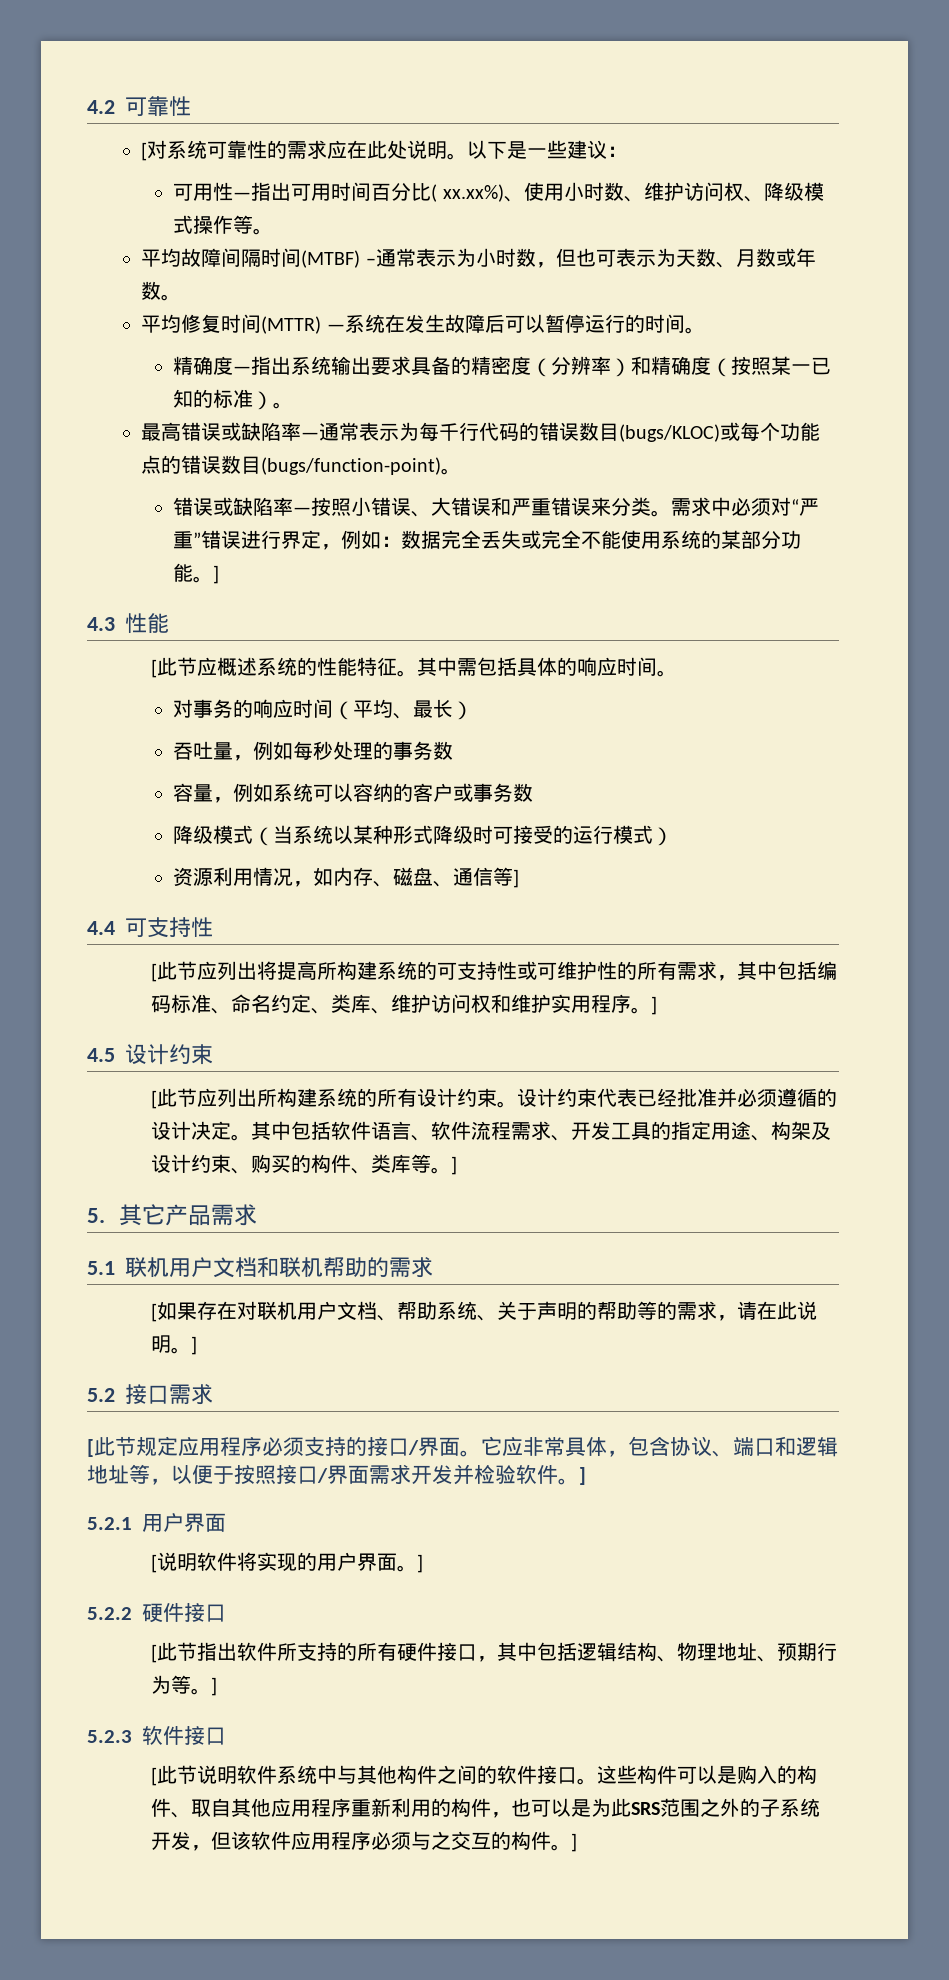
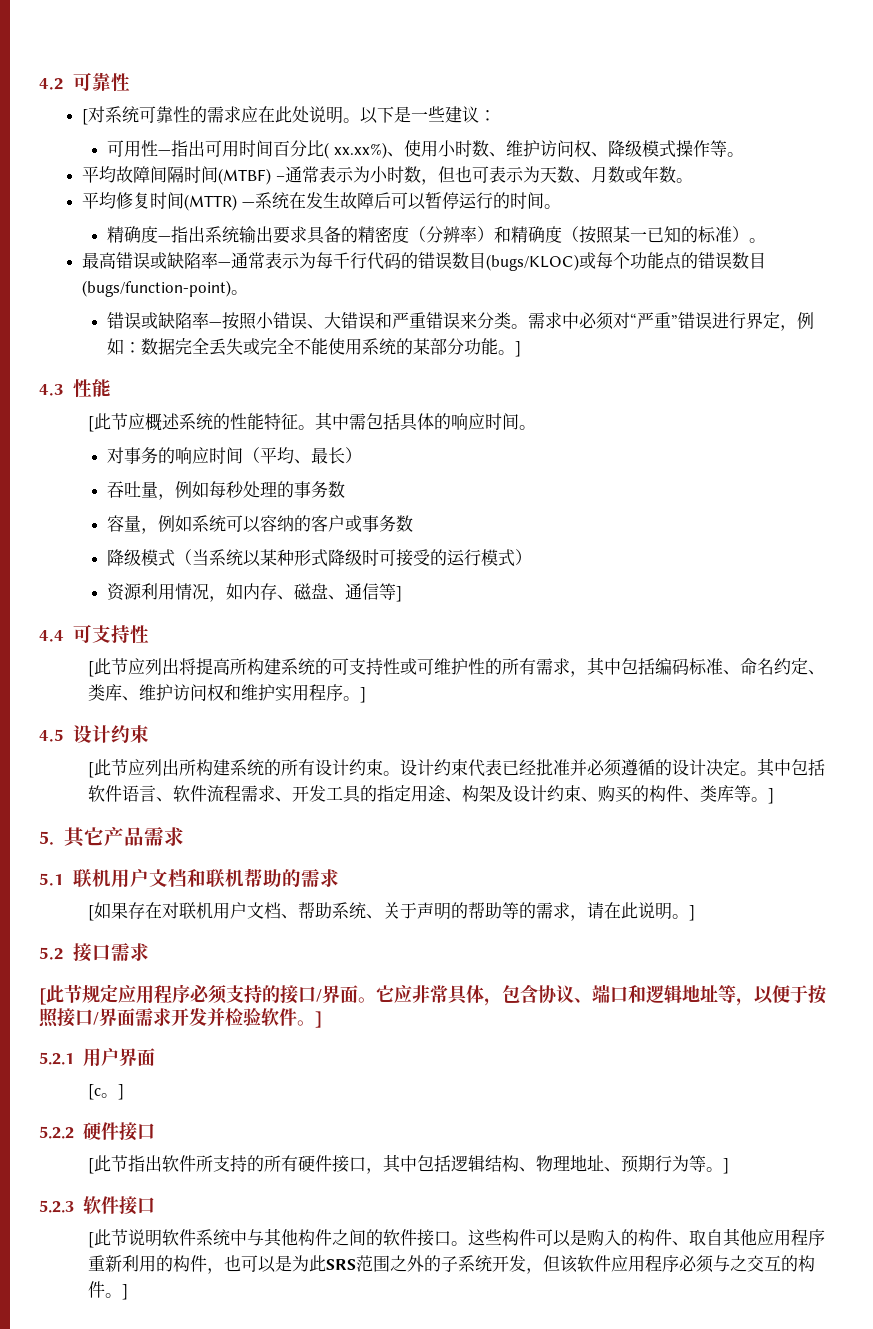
- [说明软件将实现的用户界面。]
+ [c。]

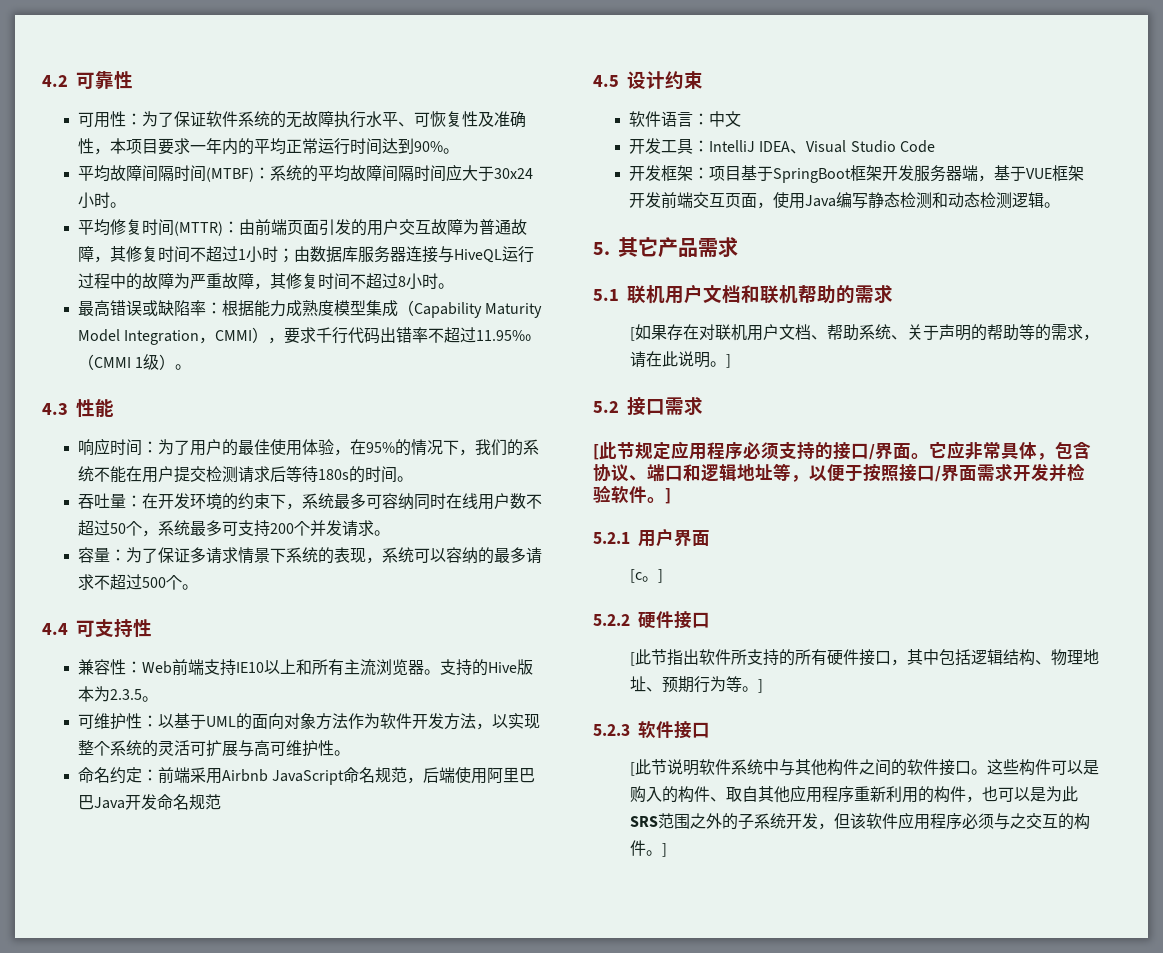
- [对系统可靠性的需求应在此处说明。以下是一些建议：
- 可用性—指出可用时间百分比( xx.xx%)、使用小时数、维护访问权、降级模式操作等。
+ 可用性：为了保证软件系统的无故障执行水平、可恢复性及准确性，本项目要求一年内的平均正常运行时间达到90%。
- 平均故障间隔时间(MTBF) –通常表示为小时数，但也可表示为天数、月数或年数。
+ 平均故障间隔时间(MTBF)：系统的平均故障间隔时间应大于30x24小时。
- 平均修复时间(MTTR) —系统在发生故障后可以暂停运行的时间。
- 精确度—指出系统输出要求具备的精密度（分辨率）和精确度（按照某一已知的标准）。
+ 平均修复时间(MTTR)：由前端页面引发的用户交互故障为普通故障，其修复时间不超过1小时；由数据库服务器连接与HiveQL运行过程中的故障为严重故障，其修复时间不超过8小时。
- 最高错误或缺陷率—通常表示为每千行代码的错误数目(bugs/KLOC)或每个功能点的错误数目(bugs/function-point)。
- 错误或缺陷率—按照小错误、大错误和严重错误来分类。需求中必须对“严重”错误进行界定，例如：数据完全丢失或完全不能使用系统的某部分功能。]
+ 最高错误或缺陷率：根据能力成熟度模型集成（Capability Maturity Model Integration，CMMI），要求千行代码出错率不超过11.95‰（CMMI 1级）。
  4.3性能
- [此节应概述系统的性能特征。其中需包括具体的响应时间。
- 对事务的响应时间（平均、最长）
- 吞吐量，例如每秒处理的事务数
- 容量，例如系统可以容纳的客户或事务数
- 降级模式（当系统以某种形式降级时可接受的运行模式）
- 资源利用情况，如内存、磁盘、通信等]
+ 响应时间：为了用户的最佳使用体验，在95%的情况下，我们的系统不能在用户提交检测请求后等待180s的时间。
+ 吞吐量：在开发环境的约束下，系统最多可容纳同时在线用户数不超过50个，系统最多可支持200个并发请求。
+ 容量：为了保证多请求情景下系统的表现，系统可以容纳的最多请求不超过500个。
  4.4可支持性
- [此节应列出将提高所构建系统的可支持性或可维护性的所有需求，其中包括编码标准、命名约定、类库、维护访问权和维护实用程序。]
+ 兼容性：Web前端支持IE10以上和所有主流浏览器。支持的Hive版本为2.3.5。
+ 可维护性：以基于UML的面向对象方法作为软件开发方法，以实现整个系统的灵活可扩展与高可维护性。
+ 命名约定：前端采用Airbnb JavaScript命名规范，后端使用阿里巴巴Java开发命名规范
  4.5设计约束
- [此节应列出所构建系统的所有设计约束。设计约束代表已经批准并必须遵循的设计决定。其中包括软件语言、软件流程需求、开发工具的指定用途、构架及设计约束、购买的构件、类库等。]
+ 软件语言：中文
+ 开发工具：IntelliJ IDEA、Visual Studio Code
+ 开发框架：项目基于SpringBoot框架开发服务器端，基于VUE框架开发前端交互页面，使用Java编写静态检测和动态检测逻辑。

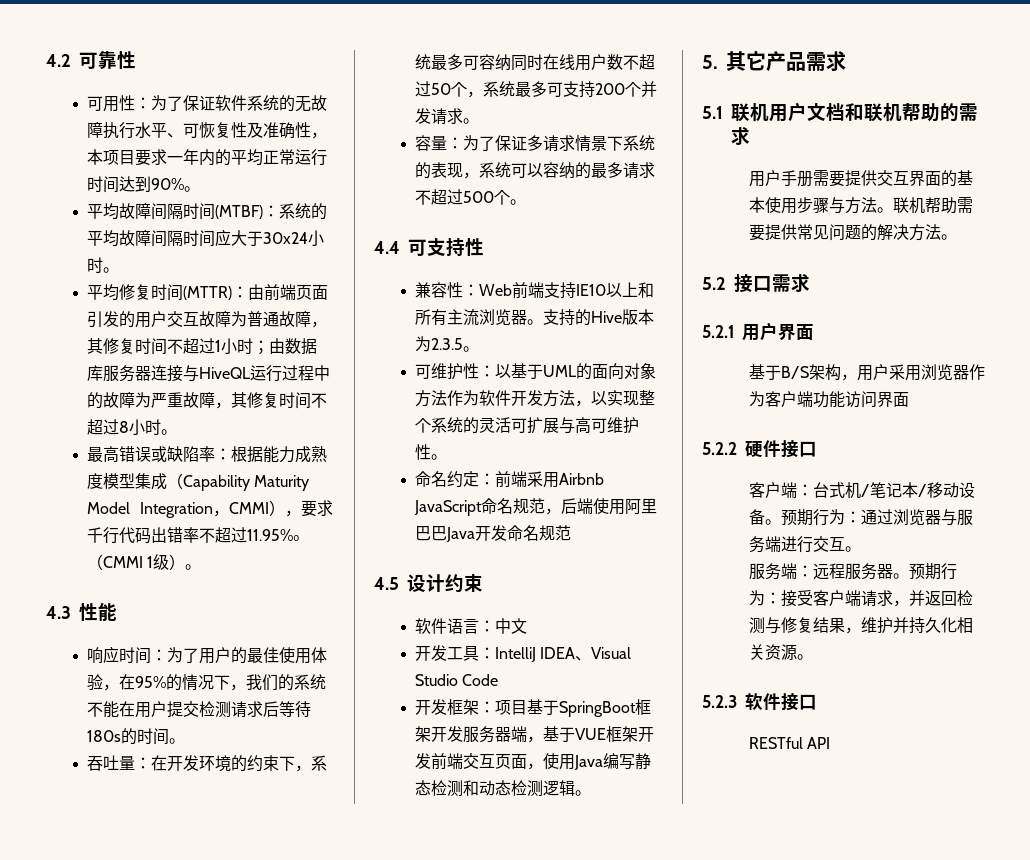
- [如果存在对联机用户文档、帮助系统、关于声明的帮助等的需求，请在此说明。]
+ 用户手册需要提供交互界面的基本使用步骤与方法。联机帮助需要提供常见问题的解决方法。
- [此节规定应用程序必须支持的接口/界面。它应非常具体，包含协议、端口和逻辑地址等，以便于按照接口/界面需求开发并检验软件。]
  5.2.1用户界面
- [c。]
+ 基于B/S架构，用户采用浏览器作为客户端功能访问界面
  5.2.2硬件接口
- [此节指出软件所支持的所有硬件接口，其中包括逻辑结构、物理地址、预期行为等。]
+ 客户端：台式机/笔记本/移动设备。预期行为：通过浏览器与服务端进行交互。
+ 服务端：远程服务器。预期行为：接受客户端请求，并返回检测与修复结果，维护并持久化相关资源。
  5.2.3软件接口
- [此节说明软件系统中与其他构件之间的软件接口。这些构件可以是购入的构件、取自其他应用程序重新利用的构件，也可以是为此SRS范围之外的子系统开发，但该软件应用程序必须与之交互的构件。]
+ RESTful API

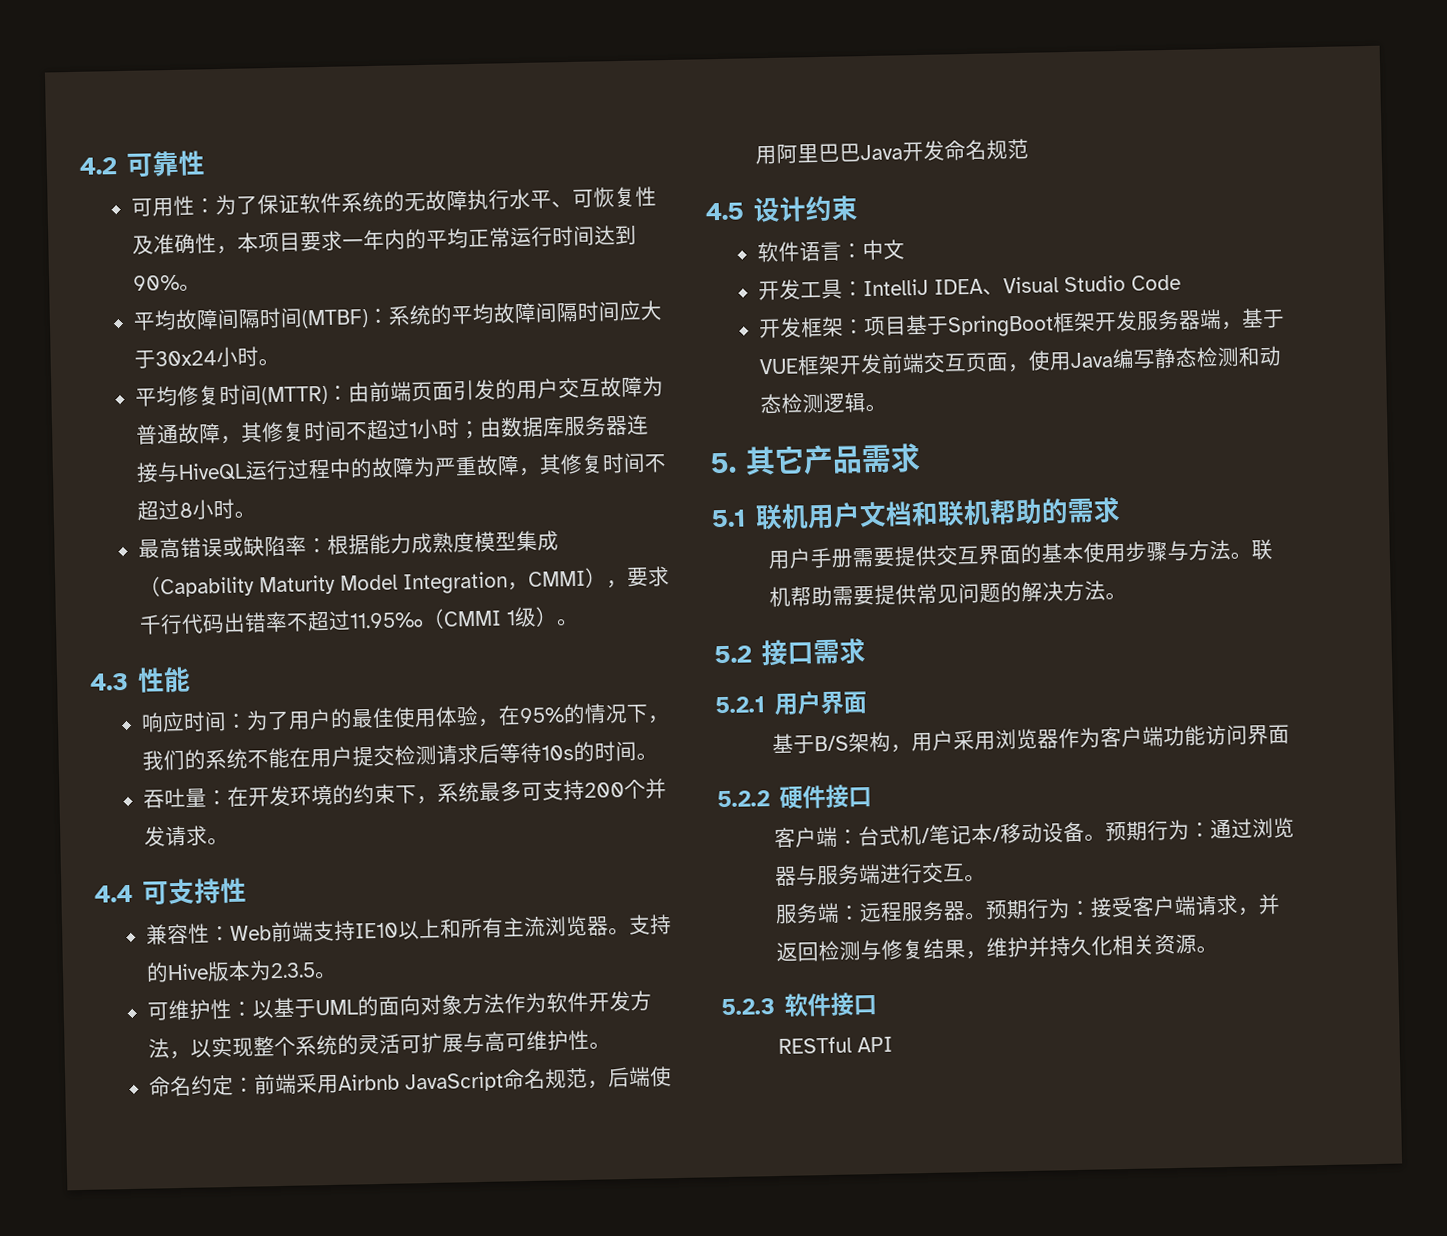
- 响应时间：为了用户的最佳使用体验，在95%的情况下，我们的系统不能在用户提交检测请求后等待180s的时间。
+ 响应时间：为了用户的最佳使用体验，在95%的情况下，我们的系统不能在用户提交检测请求后等待10s的时间。
- 吞吐量：在开发环境的约束下，系统最多可容纳同时在线用户数不超过50个，系统最多可支持200个并发请求。
+ 吞吐量：在开发环境的约束下，系统最多可支持200个并发请求。
- 容量：为了保证多请求情景下系统的表现，系统可以容纳的最多请求不超过500个。

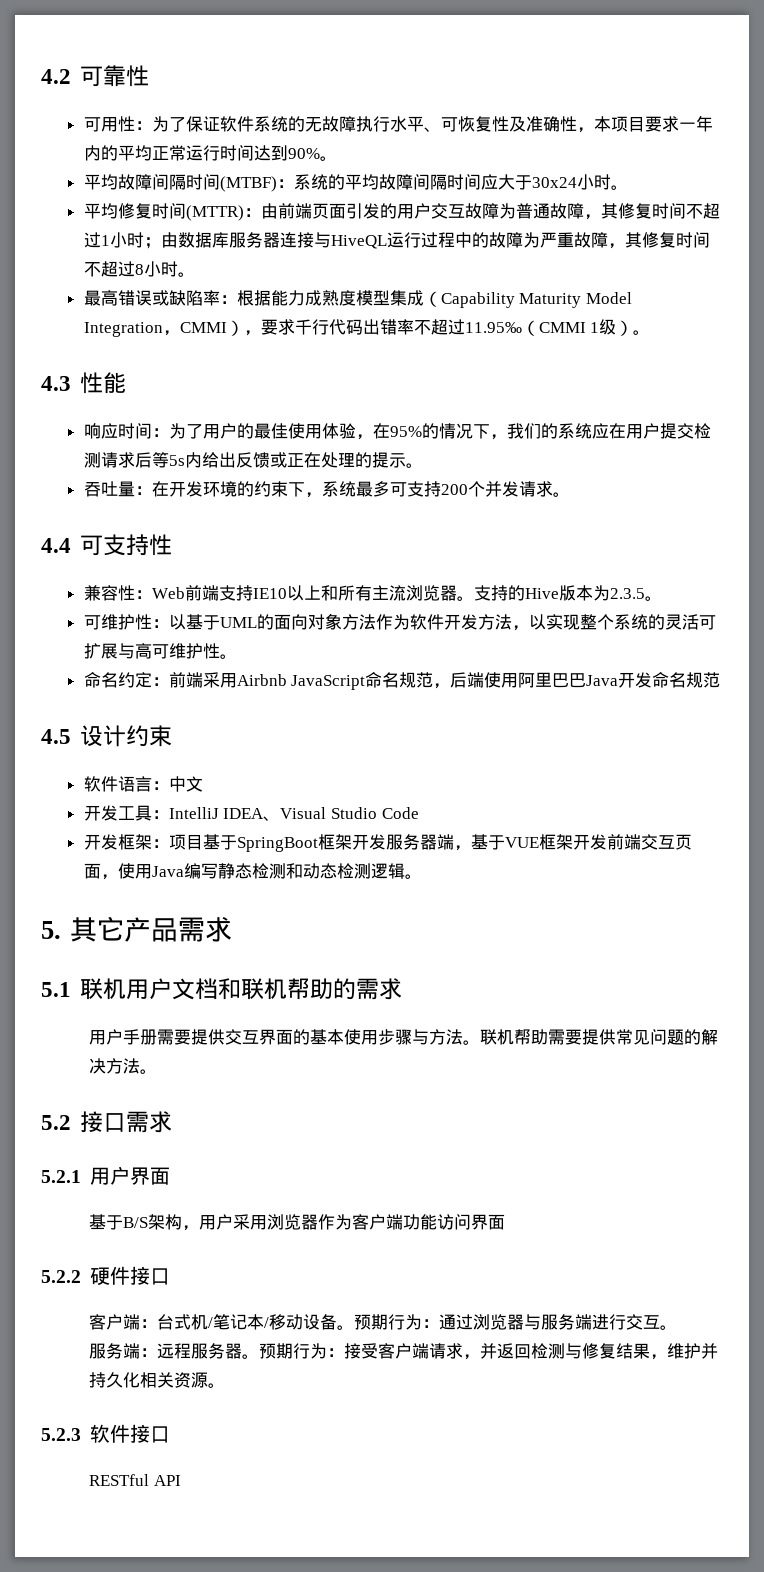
- 响应时间：为了用户的最佳使用体验，在95%的情况下，我们的系统不能在用户提交检测请求后等待10s的时间。
+ 响应时间：为了用户的最佳使用体验，在95%的情况下，我们的系统应在用户提交检测请求后等5s内给出反馈或正在处理的提示。

